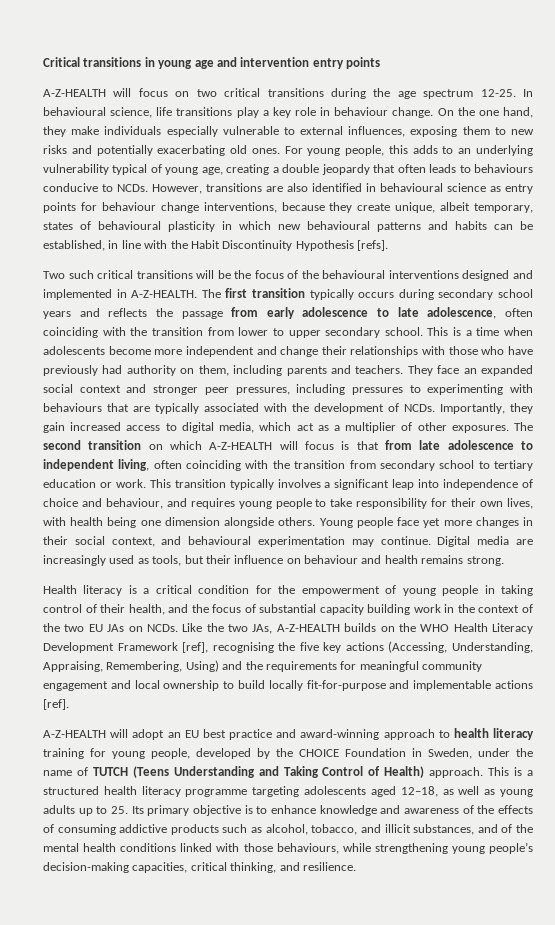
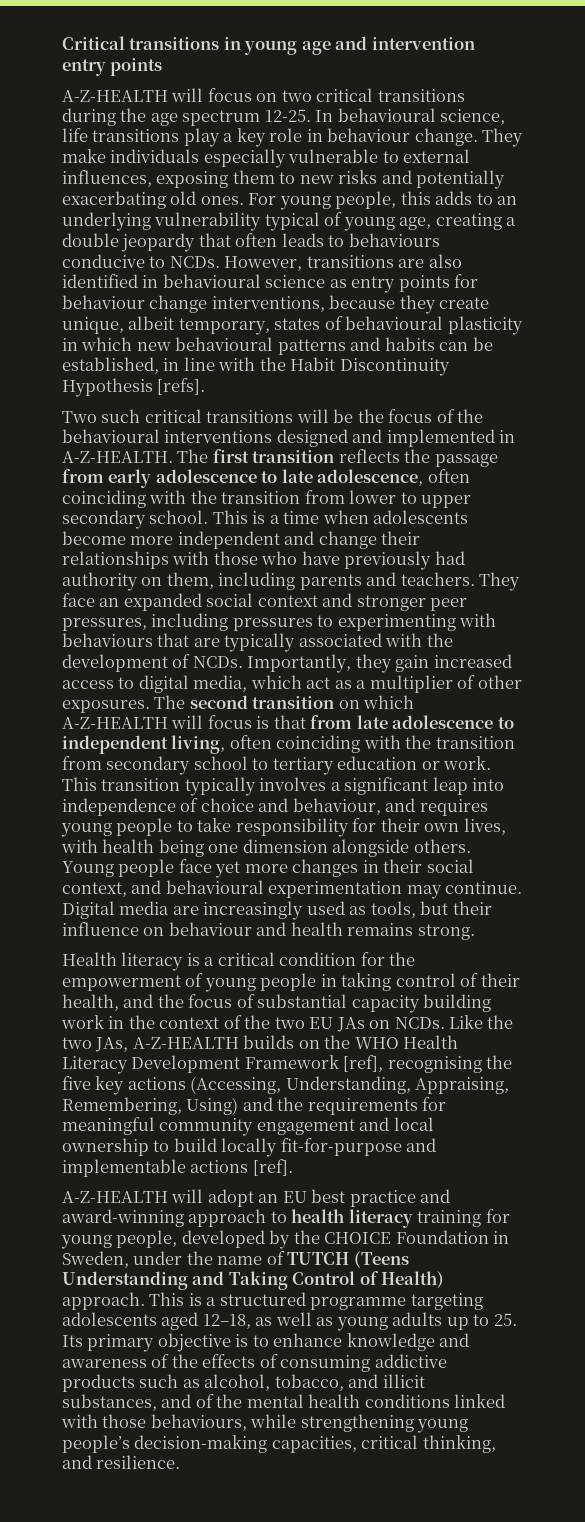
- On the one hand, they make individuals especially vulnerable to external influences, exposing them to new risks and potentially exacerbating old ones.
+ They make individuals especially vulnerable to external influences, exposing them to new risks and potentially exacerbating old ones.
- The first transition typically occurs during secondary school years and reflects the passage from early adolescence to late adolescence, often coinciding with the transition from lower to upper secondary school.
+ The first transition reflects the passage from early adolescence to late adolescence, often coinciding with the transition from lower to upper secondary school.
- This is a structured health literacy programme targeting adolescents aged 12–18, as well as young adults up to 25. Its primary objective is to enhance knowledge and awareness of the effects of consuming addictive products such as alcohol, tobacco, and illicit substances, and of the mental health conditions linked with those behaviours, while strengthening young people’s decision-making capacities, critical thinking, and resilience.
+ This is a structured programme targeting adolescents aged 12–18, as well as young adults up to 25. Its primary objective is to enhance knowledge and awareness of the effects of consuming addictive products such as alcohol, tobacco, and illicit substances, and of the mental health conditions linked with those behaviours, while strengthening young people’s decision-making capacities, critical thinking, and resilience.

